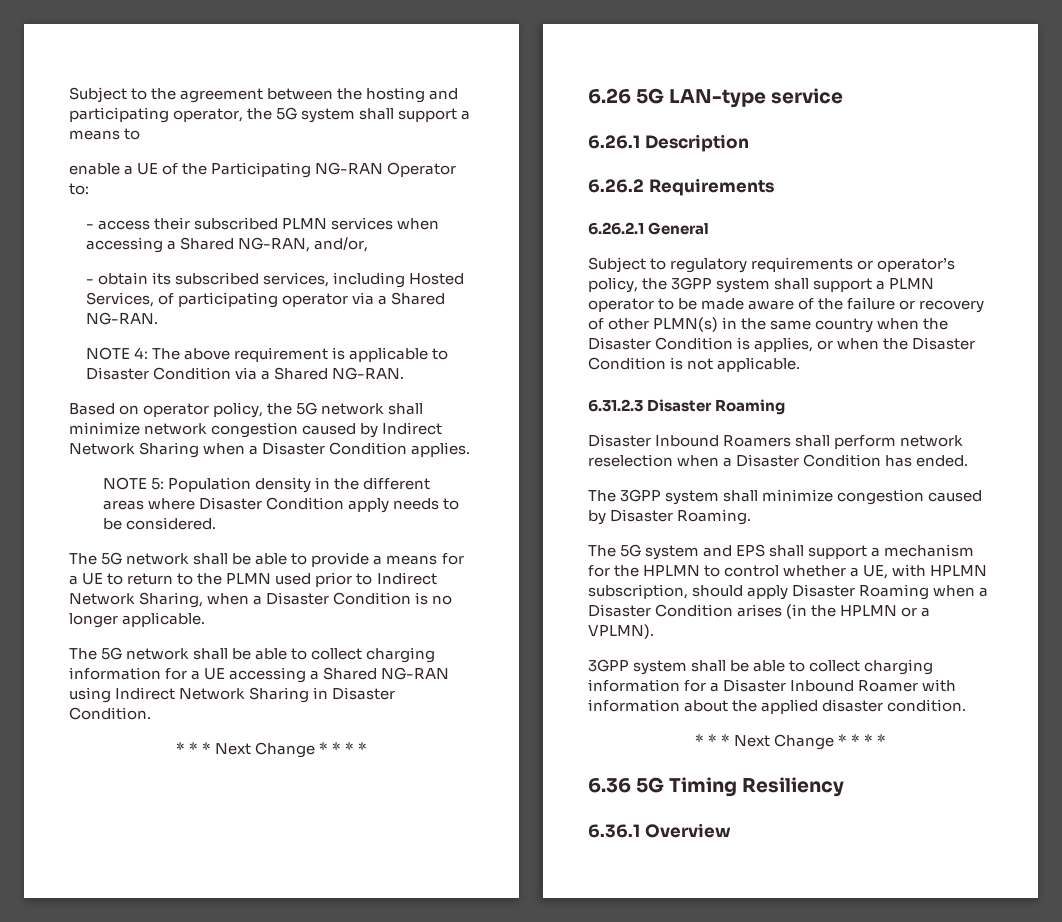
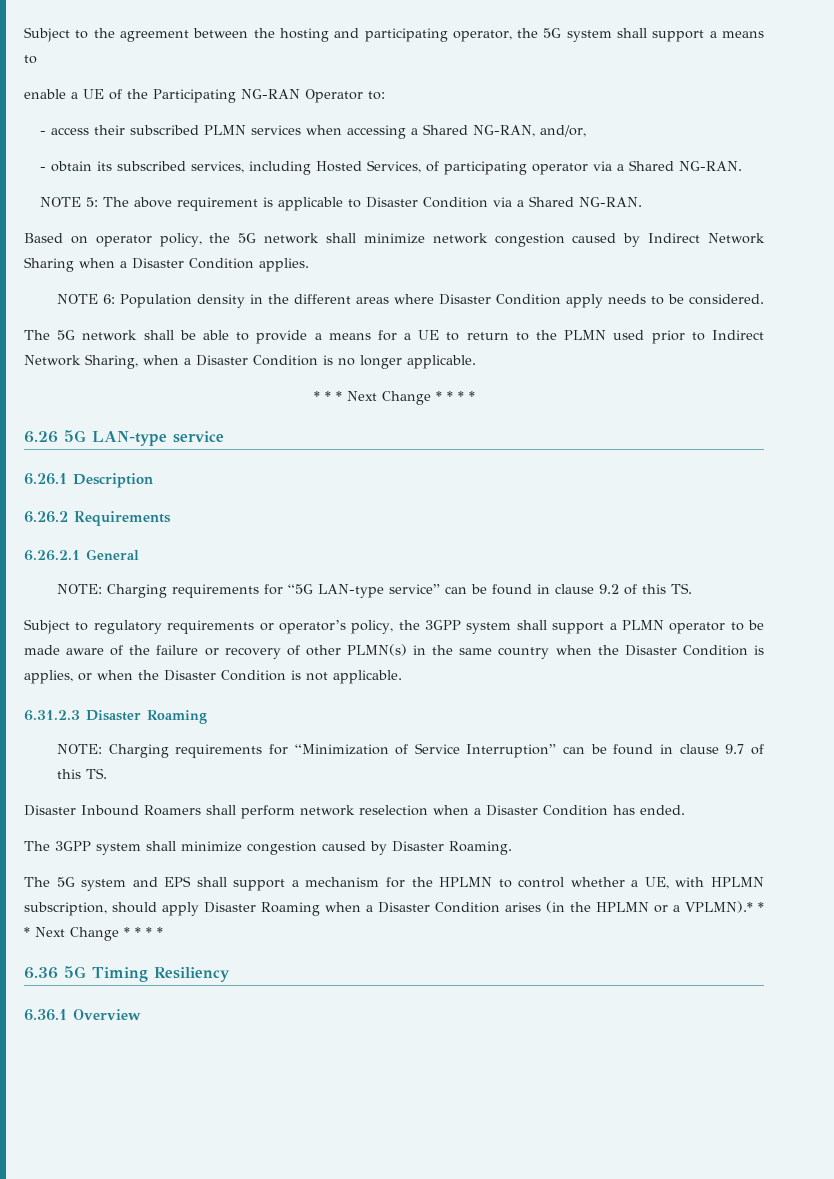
- NOTE 4: The above requirement is applicable to Disaster Condition via a Shared NG-RAN.
+ NOTE 5: The above requirement is applicable to Disaster Condition via a Shared NG-RAN.
- NOTE 5: Population density in the different areas where Disaster Condition apply needs to be considered.
+ NOTE 6: Population density in the different areas where Disaster Condition apply needs to be considered.
- The 5G network shall be able to collect charging information for a UE accessing a Shared NG-RAN using Indirect Network Sharing in Disaster Condition.
+ NOTE: Charging requirements for “5G LAN-type service” can be found in clause 9.2 of this TS.
+ NOTE: Charging requirements for “Minimization of Service Interruption” can be found in clause 9.7 of this TS.
- The 5G system and EPS shall support a mechanism for the HPLMN to control whether a UE, with HPLMN subscription, should apply Disaster Roaming when a Disaster Condition arises (in the HPLMN or a VPLMN).
- 3GPP system shall be able to collect charging information for a Disaster Inbound Roamer with information about the applied disaster condition.
- * * * Next Change * * * *
+ The 5G system and EPS shall support a mechanism for the HPLMN to control whether a UE, with HPLMN subscription, should apply Disaster Roaming when a Disaster Condition arises (in the HPLMN or a VPLMN).* * * Next Change * * * *

